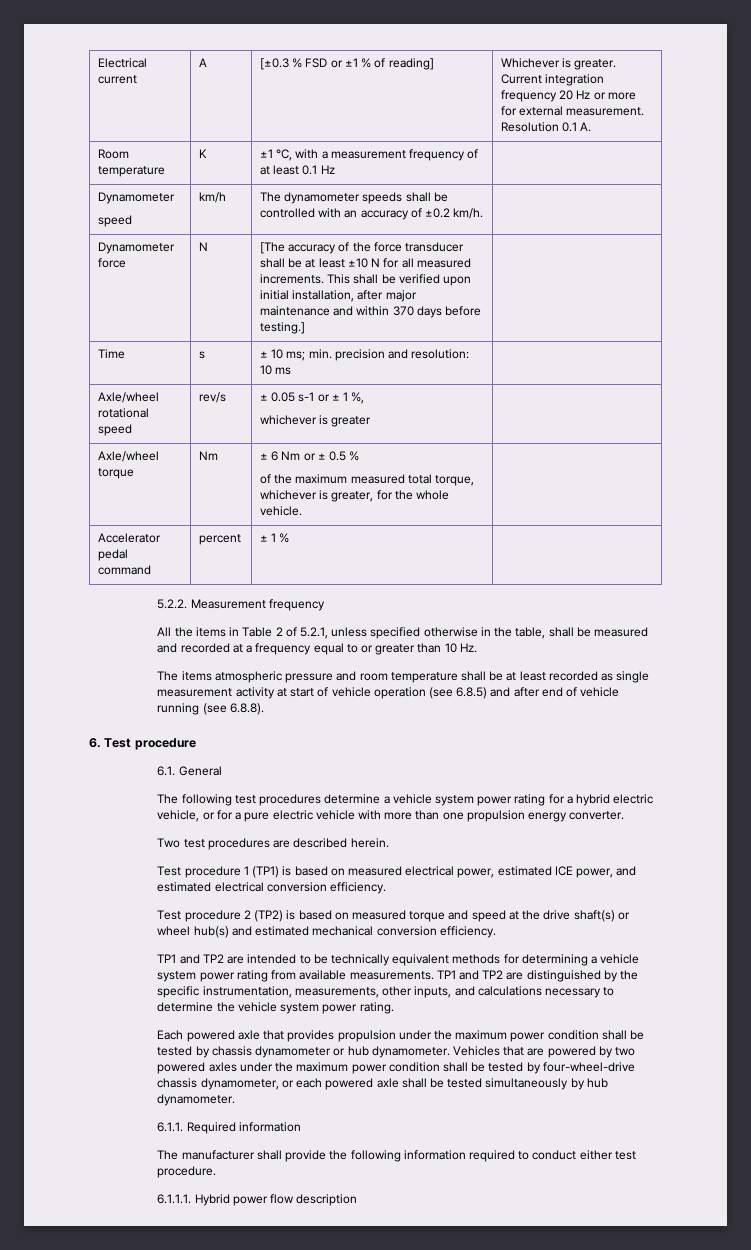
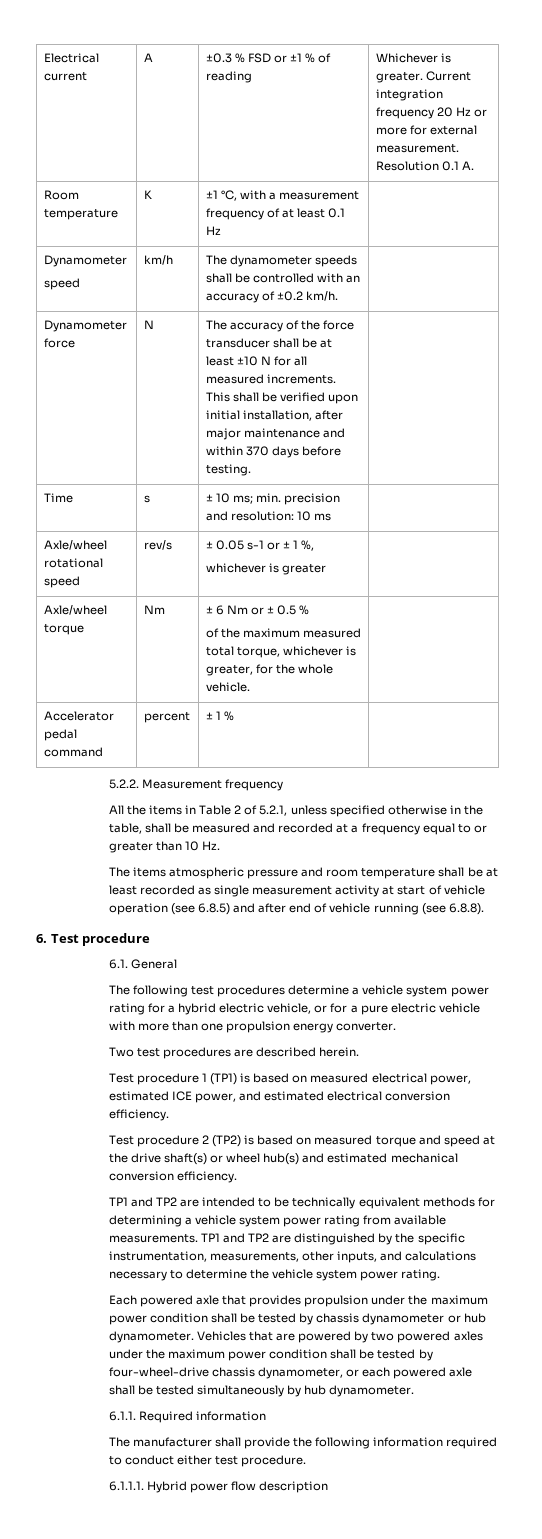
- Electrical current | A | [±0.3 % FSD or ±1 % of reading] | Whichever is greater. Current integration frequency 20 Hz or more for external measurement. Resolution 0.1 A.
+ Electrical current | A | ±0.3 % FSD or ±1 % of reading | Whichever is greater. Current integration frequency 20 Hz or more for external measurement. Resolution 0.1 A.
- Dynamometer force | N | [The accuracy of the force transducer shall be at least ±10 N for all measured increments. This shall be verified upon initial installation, after major maintenance and within 370 days before testing.] |
+ Dynamometer force | N | The accuracy of the force transducer shall be at least ±10 N for all measured increments. This shall be verified upon initial installation, after major maintenance and within 370 days before testing. |

